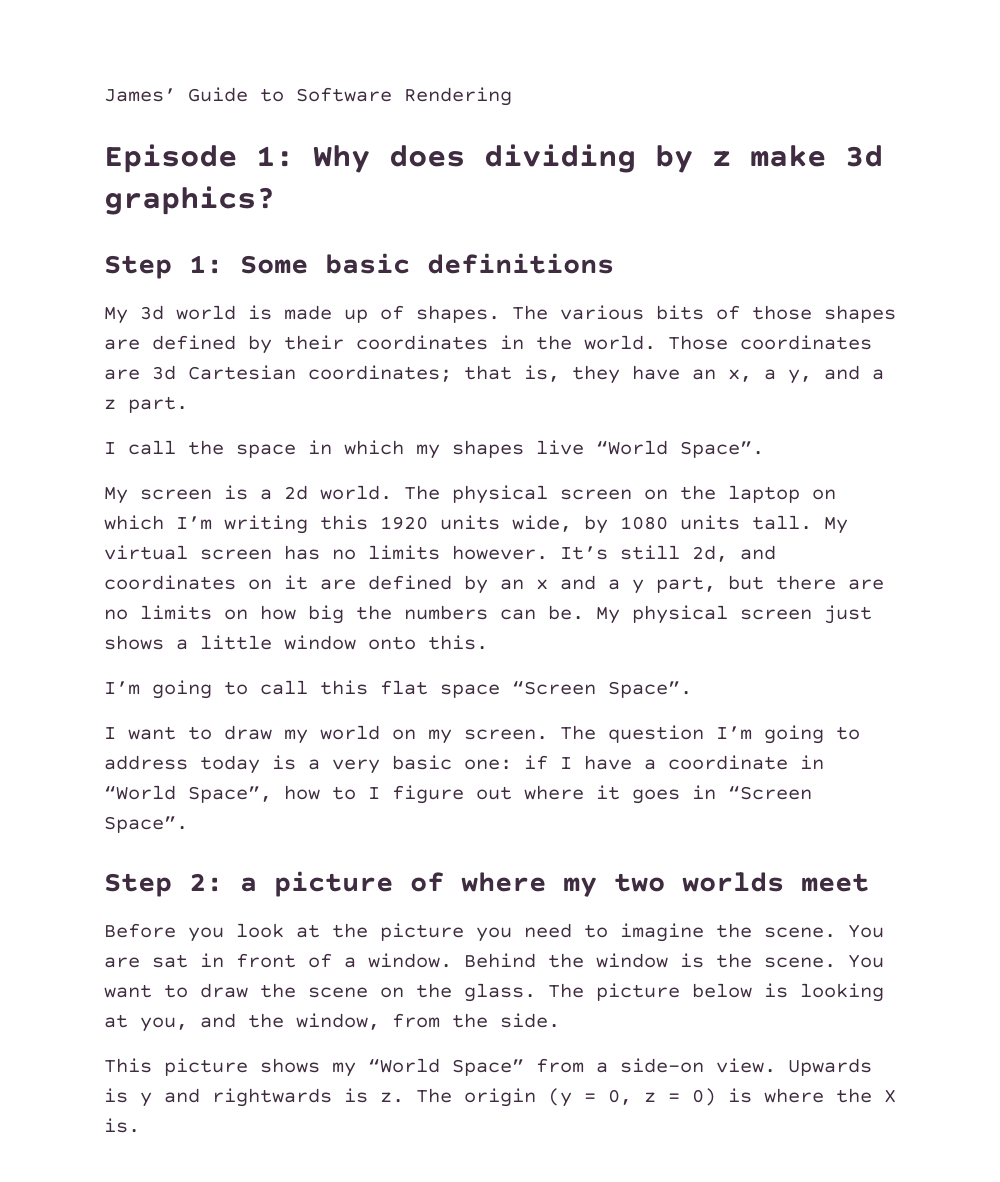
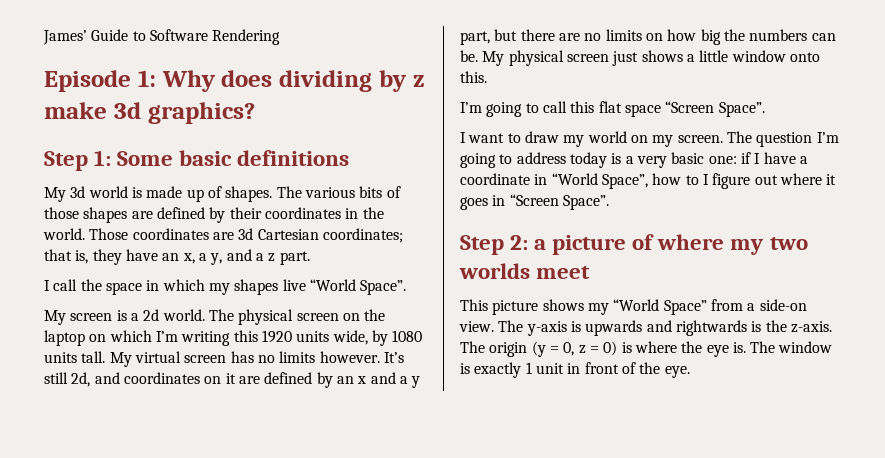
- Before you look at the picture you need to imagine the scene. You are sat in front of a window. Behind the window is the scene. You want to draw the scene on the glass. The picture below is looking at you, and the window, from the side.
- Upwards is y and rightwards is z.
+ The y-axis is upwards and rightwards is the z-axis.
- The origin (y = 0, z = 0) is where the X is.
+ The origin (y = 0, z = 0) is where the eye is. The window is exactly 1 unit in front of the eye.

